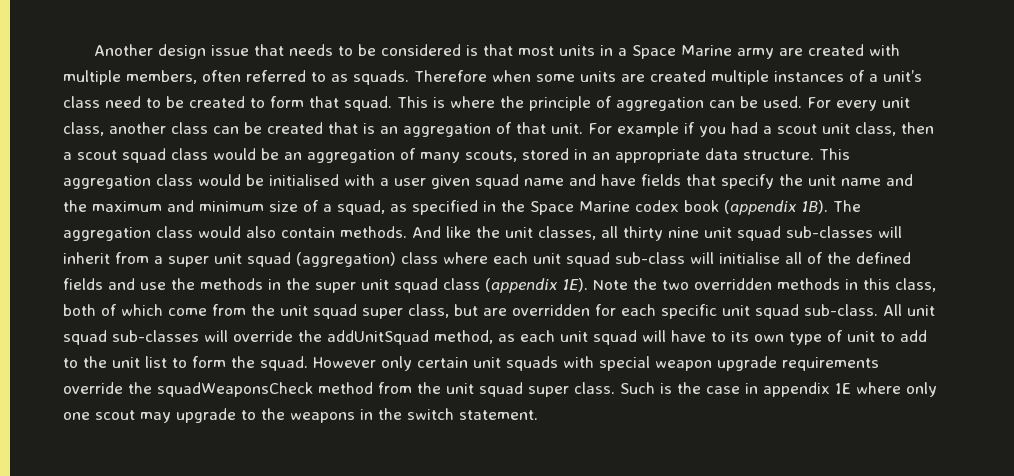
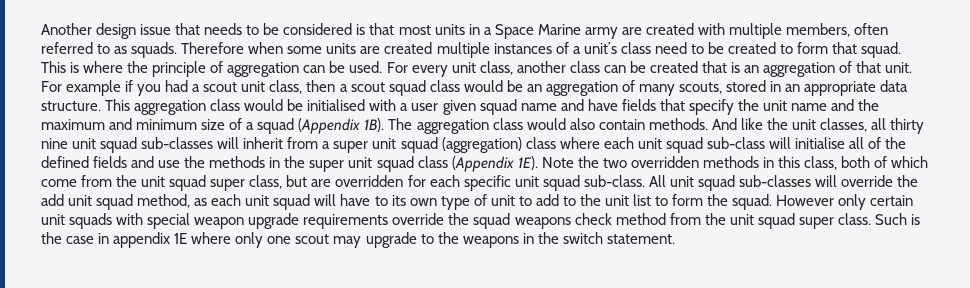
- This aggregation class would be initialised with a user given squad name and have fields that specify the unit name and the maximum and minimum size of a squad, as specified in the Space Marine codex book (appendix 1B).
+ This aggregation class would be initialised with a user given squad name and have fields that specify the unit name and the maximum and minimum size of a squad (Appendix 1B).
- And like the unit classes, all thirty nine unit squad sub-classes will inherit from a super unit squad (aggregation) class where each unit squad sub-class will initialise all of the defined fields and use the methods in the super unit squad class (appendix 1E).
+ And like the unit classes, all thirty nine unit squad sub-classes will inherit from a super unit squad (aggregation) class where each unit squad sub-class will initialise all of the defined fields and use the methods in the super unit squad class (Appendix 1E).
- All unit squad sub-classes will override the addUnitSquad method, as each unit squad will have to its own type of unit to add to the unit list to form the squad.
+ All unit squad sub-classes will override the add unit squad method, as each unit squad will have to its own type of unit to add to the unit list to form the squad.
- However only certain unit squads with special weapon upgrade requirements override the squadWeaponsCheck method from the unit squad super class.
+ However only certain unit squads with special weapon upgrade requirements override the squad weapons check method from the unit squad super class.

